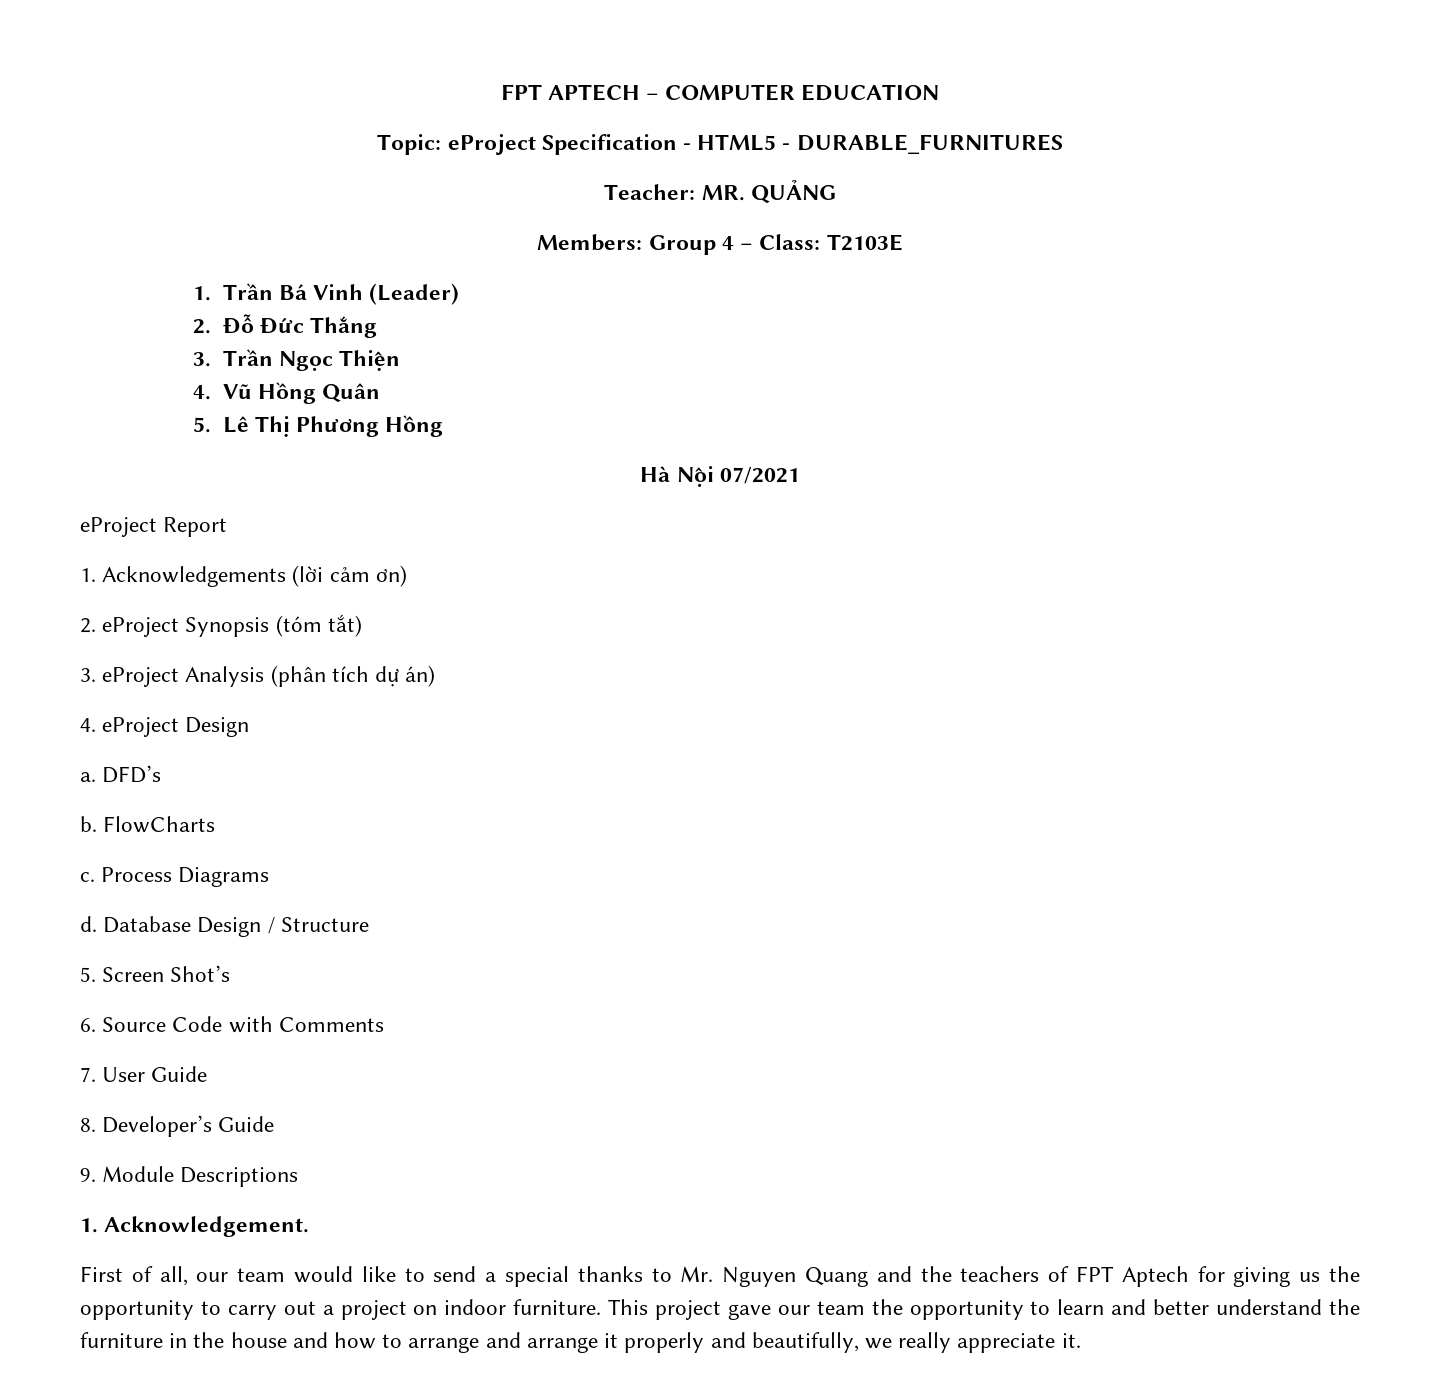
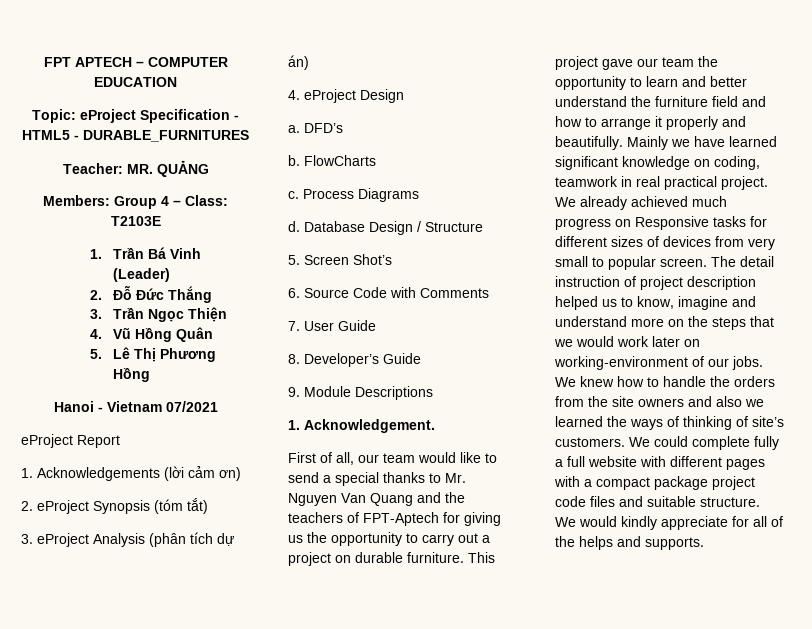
- Hà Nội 07/2021
+ Hanoi - Vietnam 07/2021
- First of all, our team would like to send a special thanks to Mr. Nguyen Quang and the teachers of FPT Aptech for giving us the opportunity to carry out a project on indoor furniture.
+ First of all, our team would like to send a special thanks to Mr. Nguyen Van Quang and the teachers of FPT-Aptech for giving us the opportunity to carry out a project on durable furniture.
- This project gave our team the opportunity to learn and better understand the furniture in the house and how to arrange and arrange it properly and beautifully, we really appreciate it.
+ This project gave our team the opportunity to learn and better understand the furniture field and how to arrange it properly and beautifully. Mainly we have learned significant knowledge on coding, teamwork in real practical project. We already achieved much progress on Responsive tasks for different sizes of devices from very small to popular screen. The detail instruction of project description helped us to know, imagine and understand more on the steps that we would work later on working-environment of our jobs. We knew how to handle the orders from the site owners and also we learned the ways of thinking of site’s customers. We could complete fully a full website with different pages with a compact package project code files and suitable structure. We would kindly appreciate for all of the helps and supports.

